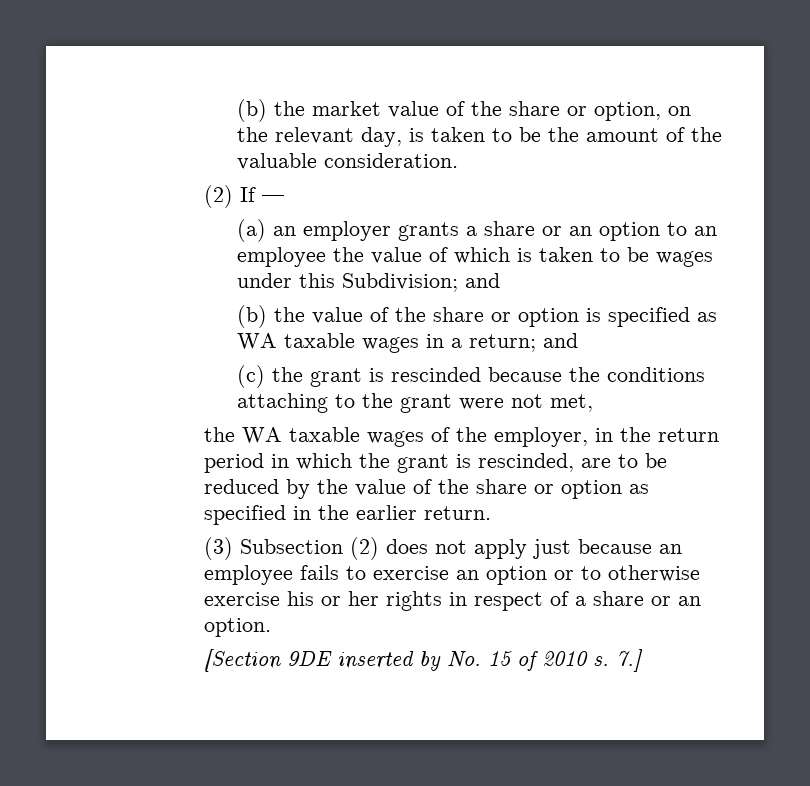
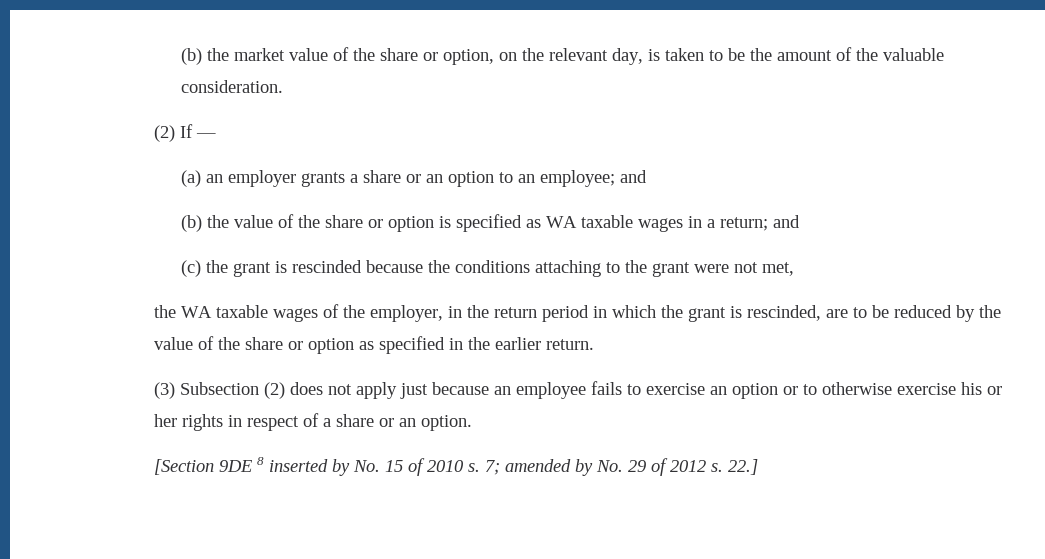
- (a) an employer grants a share or an option to an employee the value of which is taken to be wages under this Subdivision; and
+ (a) an employer grants a share or an option to an employee; and
- [Section 9DE inserted by No. 15 of 2010 s.
+ [Section 9DE 8 inserted by No. 15 of 2010 s.
- 7.]
+ 7; amended by No. 29 of 2012 s. 22.]

